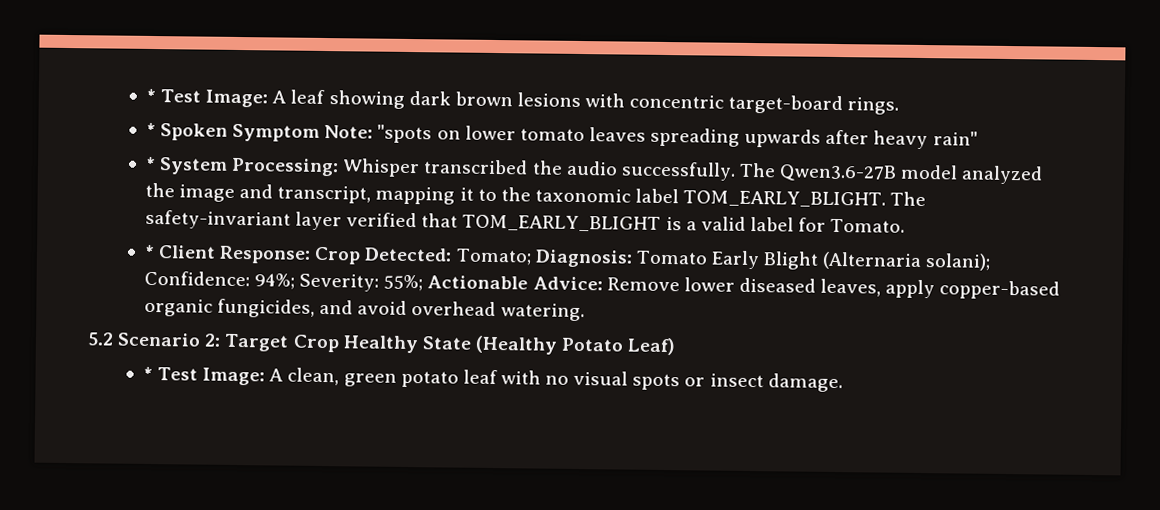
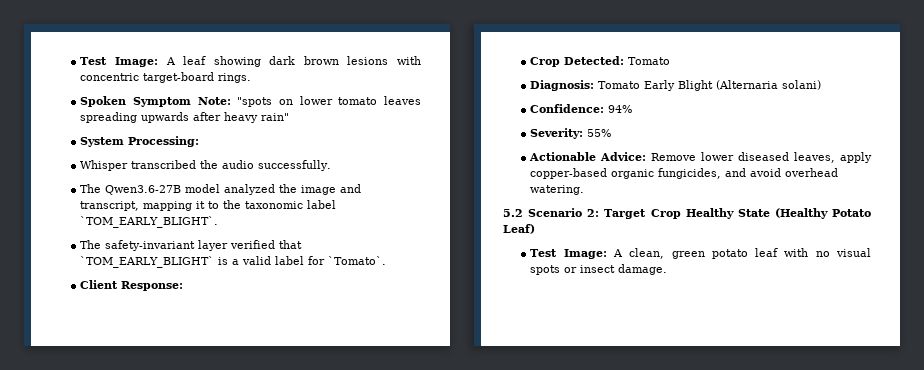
- * Test Image: A leaf showing dark brown lesions with concentric target-board rings.
+ Test Image: A leaf showing dark brown lesions with concentric target-board rings.
- * Spoken Symptom Note: "spots on lower tomato leaves spreading upwards after heavy rain"
+ Spoken Symptom Note: "spots on lower tomato leaves spreading upwards after heavy rain"
- * System Processing: Whisper transcribed the audio successfully. The Qwen3.6-27B model analyzed the image and transcript, mapping it to the taxonomic label TOM_EARLY_BLIGHT. The safety-invariant layer verified that TOM_EARLY_BLIGHT is a valid label for Tomato.
- * Client Response: Crop Detected: Tomato; Diagnosis: Tomato Early Blight (Alternaria solani); Confidence: 94%; Severity: 55%; Actionable Advice: Remove lower diseased leaves, apply copper-based organic fungicides, and avoid overhead watering.
+ System Processing:
+ Whisper transcribed the audio successfully.
+ The Qwen3.6-27B model analyzed the image and transcript, mapping it to the taxonomic label `TOM_EARLY_BLIGHT`.
+ The safety-invariant layer verified that `TOM_EARLY_BLIGHT` is a valid label for `Tomato`.
+ Client Response:
+ Crop Detected: Tomato
+ Diagnosis: Tomato Early Blight (Alternaria solani)
+ Confidence: 94%
+ Severity: 55%
+ Actionable Advice: Remove lower diseased leaves, apply copper-based organic fungicides, and avoid overhead watering.
- * Test Image: A clean, green potato leaf with no visual spots or insect damage.
+ Test Image: A clean, green potato leaf with no visual spots or insect damage.

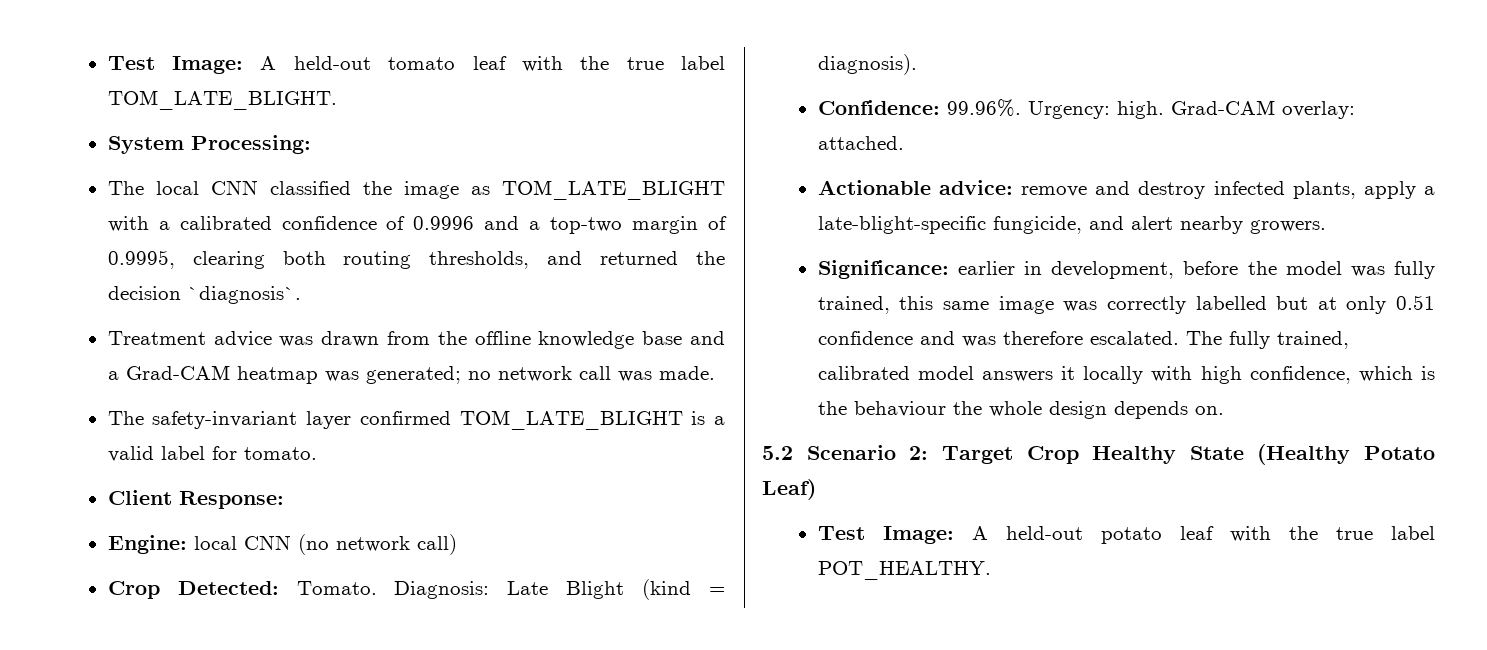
- Test Image: A leaf showing dark brown lesions with concentric target-board rings.
- Spoken Symptom Note: "spots on lower tomato leaves spreading upwards after heavy rain"
+ Test Image: A held-out tomato leaf with the true label TOM_LATE_BLIGHT.
  System Processing:
- Whisper transcribed the audio successfully.
- The Qwen3.6-27B model analyzed the image and transcript, mapping it to the taxonomic label `TOM_EARLY_BLIGHT`.
+ The local CNN classified the image as TOM_LATE_BLIGHT with a calibrated confidence of 0.9996 and a top-two margin of 0.9995, clearing both routing thresholds, and returned the decision `diagnosis`.
+ Treatment advice was drawn from the offline knowledge base and a Grad-CAM heatmap was generated; no network call was made.
- The safety-invariant layer verified that `TOM_EARLY_BLIGHT` is a valid label for `Tomato`.
+ The safety-invariant layer confirmed TOM_LATE_BLIGHT is a valid label for tomato.
- Crop Detected: Tomato
- Diagnosis: Tomato Early Blight (Alternaria solani)
- Confidence: 94%
- Severity: 55%
- Actionable Advice: Remove lower diseased leaves, apply copper-based organic fungicides, and avoid overhead watering.
+ Engine: local CNN (no network call)
+ Crop Detected: Tomato. Diagnosis: Late Blight (kind = diagnosis).
+ Confidence: 99.96%. Urgency: high. Grad-CAM overlay: attached.
+ Actionable advice: remove and destroy infected plants, apply a late-blight-specific fungicide, and alert nearby growers.
+ Significance: earlier in development, before the model was fully trained, this same image was correctly labelled but at only 0.51 confidence and was therefore escalated. The fully trained, calibrated model answers it locally with high confidence, which is the behaviour the whole design depends on.
- Test Image: A clean, green potato leaf with no visual spots or insect damage.
+ Test Image: A held-out potato leaf with the true label POT_HEALTHY.

